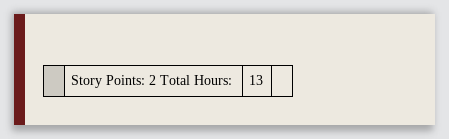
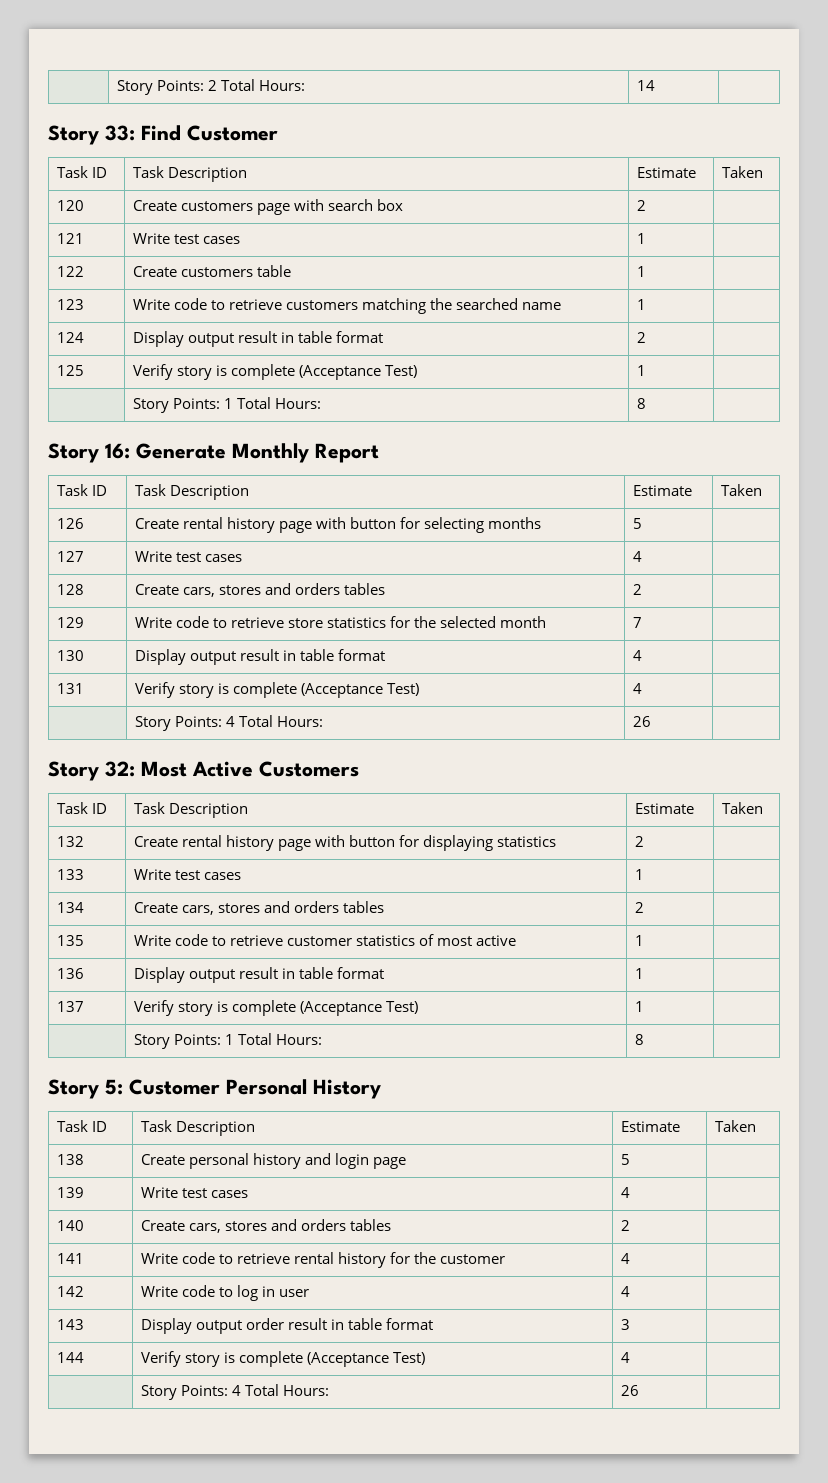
- | Story Points: 2 Total Hours: | 13 |
+ | Story Points: 2 Total Hours: | 14 |
+ Story 33: Find Customer
+ Task ID | Task Description | Estimate | Taken
+ 120 | Create customers page with search box | 2 |
+ 121 | Write test cases | 1 |
+ 122 | Create customers table | 1 |
+ 123 | Write code to retrieve customers matching the searched name | 1 |
+ 124 | Display output result in table format | 2 |
+ 125 | Verify story is complete (Acceptance Test) | 1 |
+ | Story Points: 1 Total Hours: | 8 |
+ Story 16: Generate Monthly Report
+ Task ID | Task Description | Estimate | Taken
+ 126 | Create rental history page with button for selecting months | 5 |
+ 127 | Write test cases | 4 |
+ 128 | Create cars, stores and orders tables | 2 |
+ 129 | Write code to retrieve store statistics for the selected month | 7 |
+ 130 | Display output result in table format | 4 |
+ 131 | Verify story is complete (Acceptance Test) | 4 |
+ | Story Points: 4 Total Hours: | 26 |
+ Story 32: Most Active Customers
+ Task ID | Task Description | Estimate | Taken
+ 132 | Create rental history page with button for displaying statistics | 2 |
+ 133 | Write test cases | 1 |
+ 134 | Create cars, stores and orders tables | 2 |
+ 135 | Write code to retrieve customer statistics of most active | 1 |
+ 136 | Display output result in table format | 1 |
+ 137 | Verify story is complete (Acceptance Test) | 1 |
+ | Story Points: 1 Total Hours: | 8 |
+ Story 5: Customer Personal History
+ Task ID | Task Description | Estimate | Taken
+ 138 | Create personal history and login page | 5 |
+ 139 | Write test cases | 4 |
+ 140 | Create cars, stores and orders tables | 2 |
+ 141 | Write code to retrieve rental history for the customer | 4 |
+ 142 | Write code to log in user | 4 |
+ 143 | Display output order result in table format | 3 |
+ 144 | Verify story is complete (Acceptance Test) | 4 |
+ | Story Points: 4 Total Hours: | 26 |

